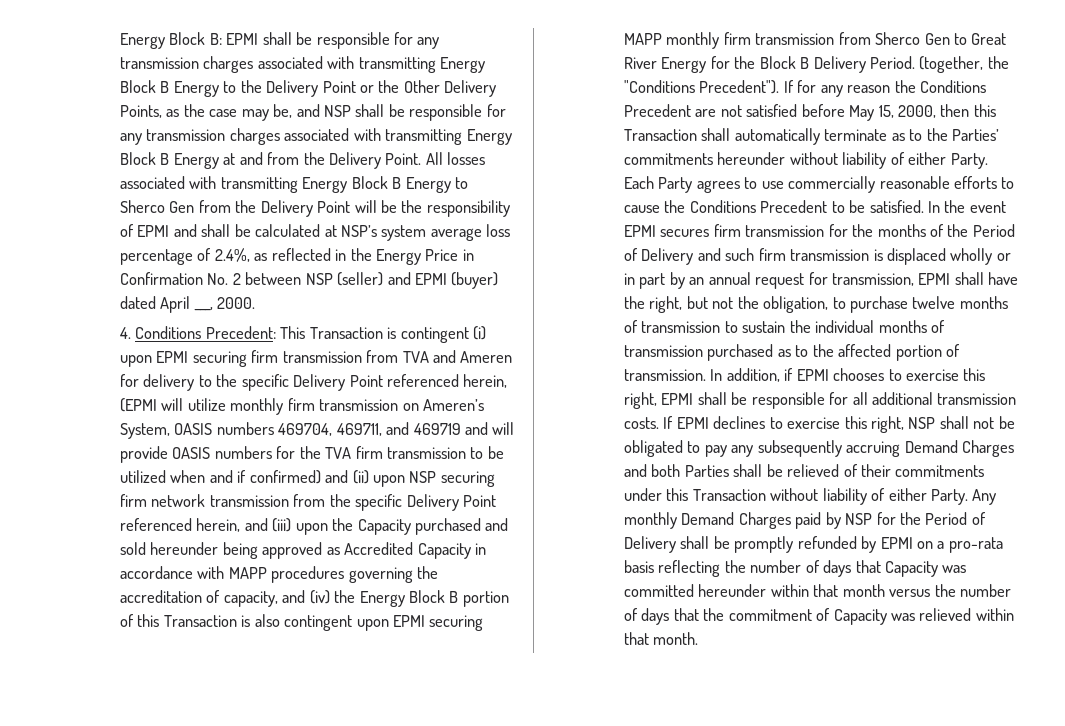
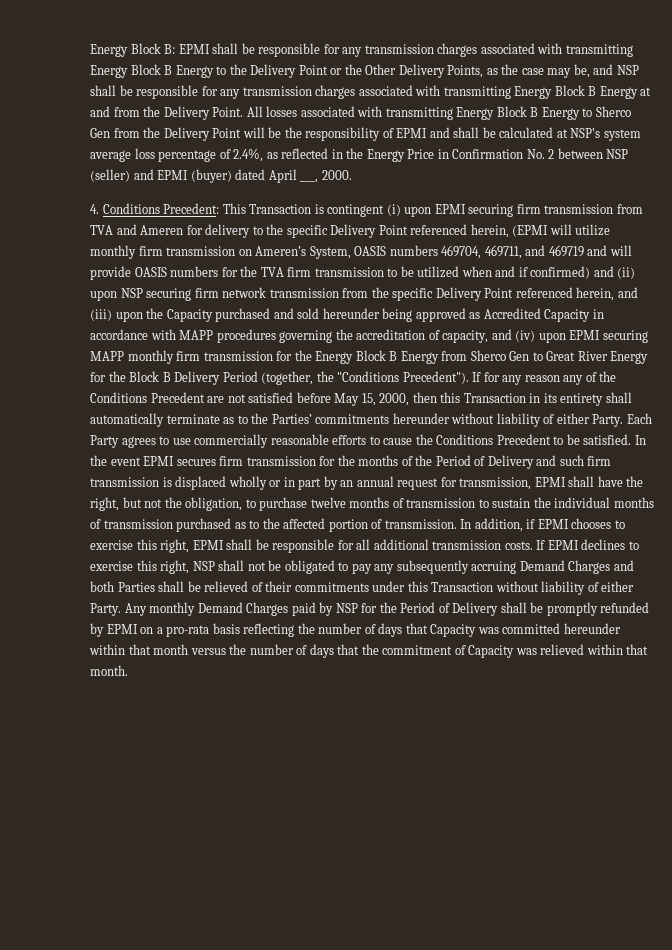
- This Transaction is contingent (i) upon EPMI securing firm transmission from TVA and Ameren for delivery to the specific Delivery Point referenced herein, (EPMI will utilize monthly firm transmission on Ameren’s System, OASIS numbers 469704, 469711, and 469719 and will provide OASIS numbers for the TVA firm transmission to be utilized when and if confirmed) and (ii) upon NSP securing firm network transmission from the specific Delivery Point referenced herein, and (iii) upon the Capacity purchased and sold hereunder being approved as Accredited Capacity in accordance with MAPP procedures governing the accreditation of capacity, and (iv) the Energy Block B portion of this Transaction is also contingent upon EPMI securing MAPP monthly firm transmission from Sherco Gen to Great River Energy for the Block B Delivery Period. (together, the "Conditions Precedent").
+ This Transaction is contingent (i) upon EPMI securing firm transmission from TVA and Ameren for delivery to the specific Delivery Point referenced herein, (EPMI will utilize monthly firm transmission on Ameren’s System, OASIS numbers 469704, 469711, and 469719 and will provide OASIS numbers for the TVA firm transmission to be utilized when and if confirmed) and (ii) upon NSP securing firm network transmission from the specific Delivery Point referenced herein, and (iii) upon the Capacity purchased and sold hereunder being approved as Accredited Capacity in accordance with MAPP procedures governing the accreditation of capacity, and (iv) upon EPMI securing MAPP monthly firm transmission for the Energy Block B Energy from Sherco Gen to Great River Energy for the Block B Delivery Period (together, the "Conditions Precedent").
- If for any reason the Conditions Precedent are not satisfied before May 15, 2000, then this Transaction shall automatically terminate as to the Parties’ commitments hereunder without liability of either Party.
+ If for any reason any of the Conditions Precedent are not satisfied before May 15, 2000, then this Transaction in its entirety shall automatically terminate as to the Parties’ commitments hereunder without liability of either Party.

